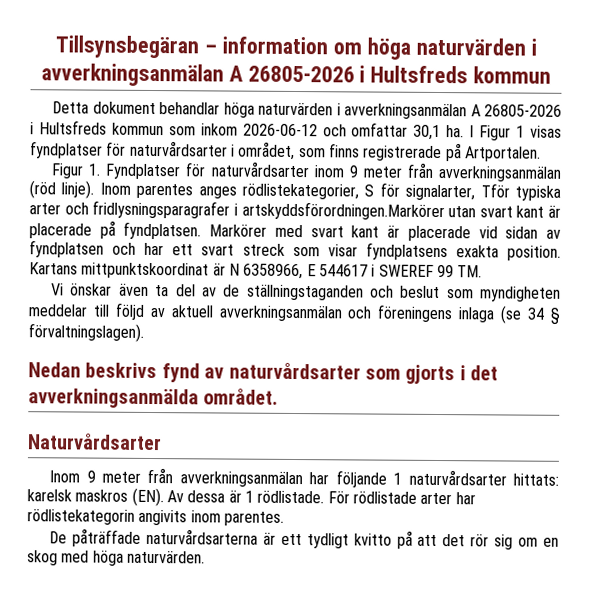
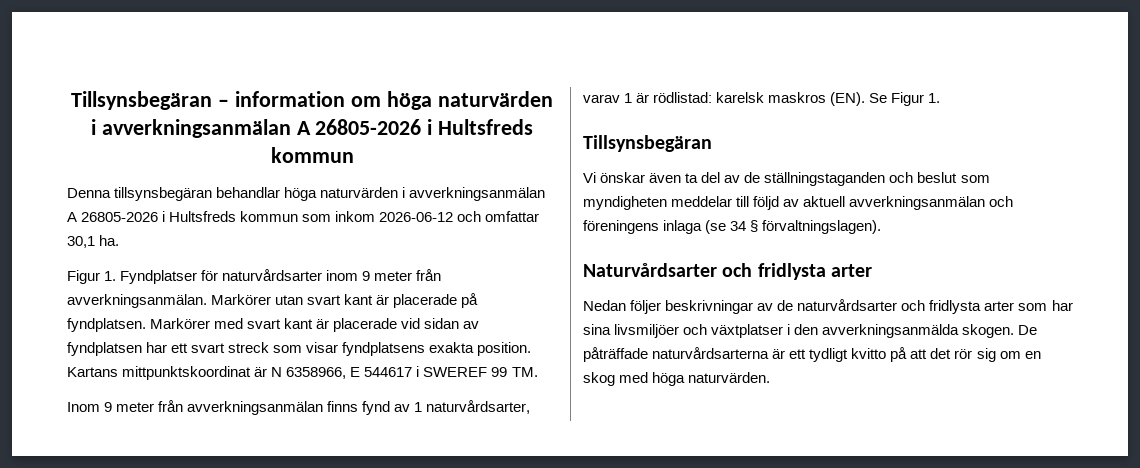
- Detta dokument behandlar höga naturvärden i avverkningsanmälan A 26805-2026 i Hultsfreds kommun som inkom 2026-06-12 och omfattar 30,1 ha. I Figur 1 visas fyndplatser för naturvårdsarter i området, som finns registrerade på Artportalen.
+ Denna tillsynsbegäran behandlar höga naturvärden i avverkningsanmälan A 26805-2026 i Hultsfreds kommun som inkom 2026-06-12 och omfattar 30,1 ha.
- Figur 1. Fyndplatser för naturvårdsarter inom 9 meter från avverkningsanmälan (röd linje). Inom parentes anges rödlistekategorier, S för signalarter, Tför typiska arter och fridlysningsparagrafer i artskyddsförordningen.Markörer utan svart kant är placerade på fyndplatsen.
+ Figur 1. Fyndplatser för naturvårdsarter inom 9 meter från avverkningsanmälan. Markörer utan svart kant är placerade på fyndplatsen.
- Markörer med svart kant är placerade vid sidan av fyndplatsen och har ett svart streck som visar fyndplatsens exakta position.
+ Markörer med svart kant är placerade vid sidan av fyndplatsen har ett svart streck som visar fyndplatsens exakta position.
+ Inom 9 meter från avverkningsanmälan finns fynd av 1 naturvårdsarter, varav 1 är rödlistad: karelsk maskros (EN). Se Figur 1.
+ Tillsynsbegäran
- Nedan beskrivs fynd av naturvårdsarter som gjorts i det avverkningsanmälda området.
- Naturvårdsarter
- Inom 9 meter från avverkningsanmälan har följande 1 naturvårdsarter hittats: karelsk maskros (EN). Av dessa är 1 rödlistade. För rödlistade arter har rödlistekategorin angivits inom parentes.
- De påträffade naturvårdsarterna är ett tydligt kvitto på att det rör sig om en skog med höga naturvärden.
+ Naturvårdsarter och fridlysta arter
+ Nedan följer beskrivningar av de naturvårdsarter och fridlysta arter som har sina livsmiljöer och växtplatser i den avverkningsanmälda skogen. De påträffade naturvårdsarterna är ett tydligt kvitto på att det rör sig om en skog med höga naturvärden.

